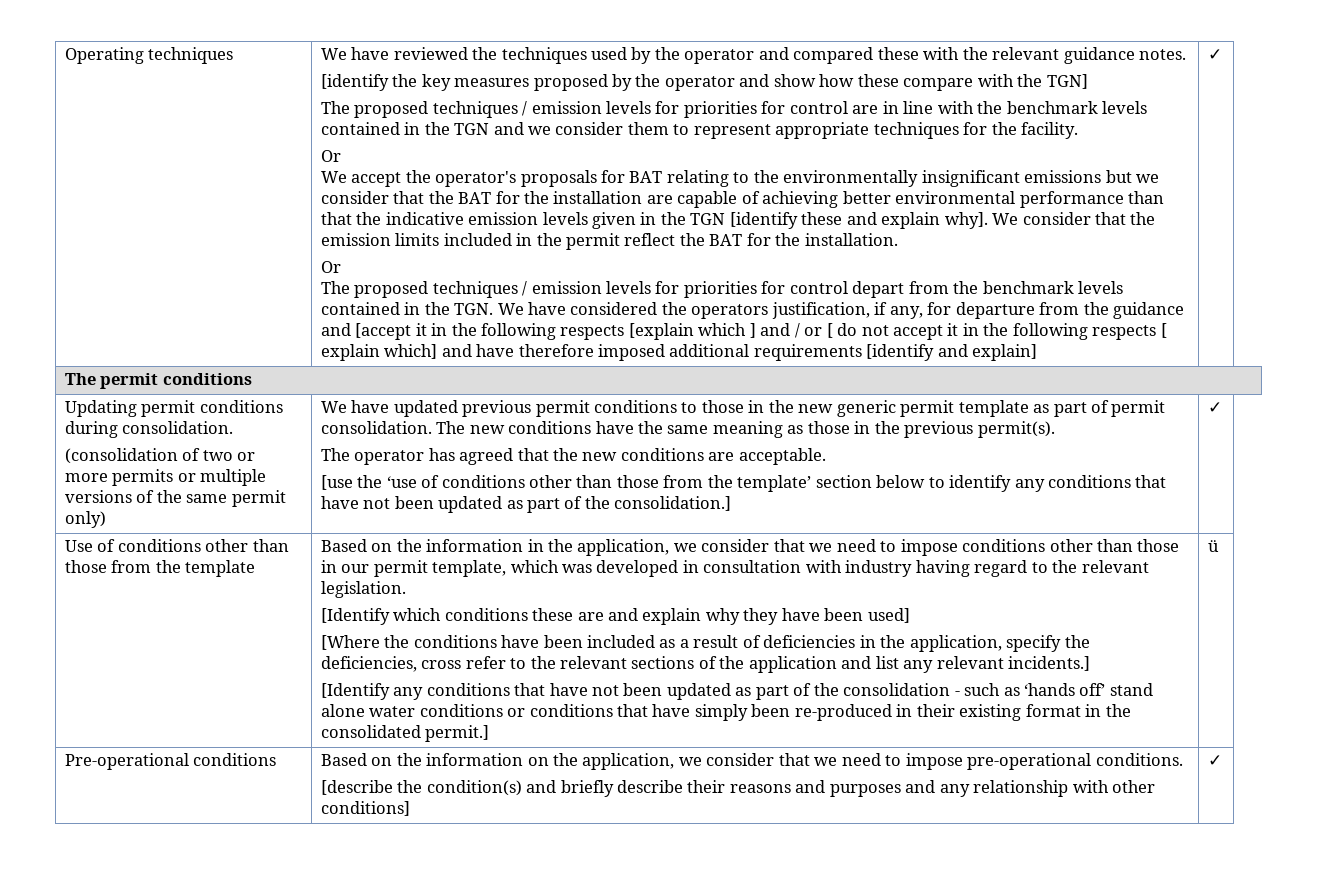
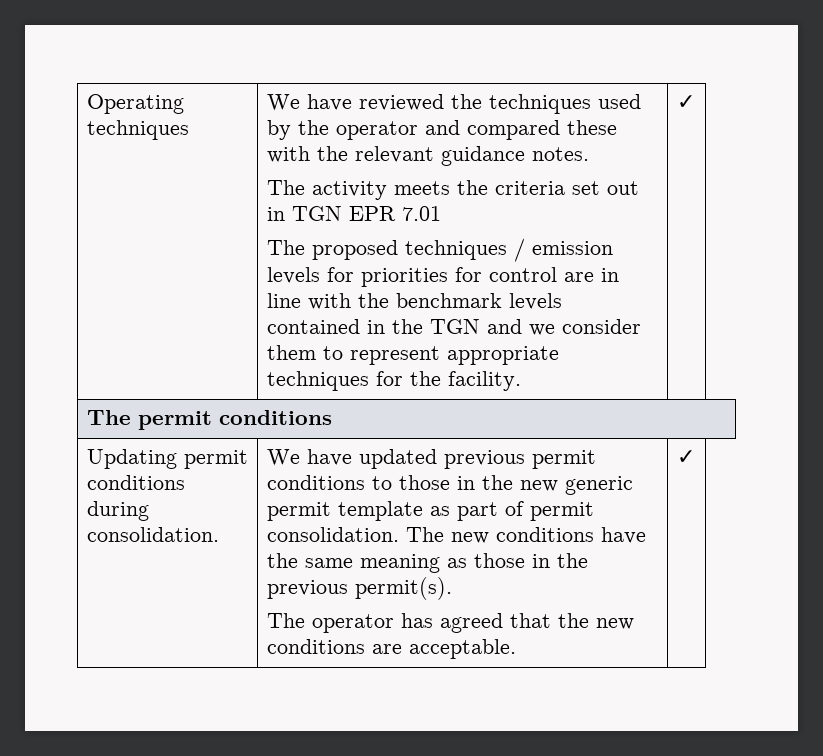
- [identify the key measures proposed by the operator and show how these compare with the TGN]
+ The activity meets the criteria set out in TGN EPR 7.01
  The proposed techniques / emission levels for priorities for control are in line with the benchmark levels contained in the TGN and we consider them to represent appropriate techniques for the facility.
- Or
- We accept the operator's proposals for BAT relating to the environmentally insignificant emissions but we consider that the BAT for the installation are capable of achieving better environmental performance than that the indicative emission levels given in the TGN [identify these and explain why]. We consider that the emission limits included in the permit reflect the BAT for the installation.
- Or
- The proposed techniques / emission levels for priorities for control depart from the benchmark levels contained in the TGN. We have considered the operators justification, if any, for departure from the guidance and [accept it in the following respects [explain which ] and / or [ do not accept it in the following respects [ explain which] and have therefore imposed additional requirements [identify and explain]
- (consolidation of two or more permits or multiple versions of the same permit only)
- The operator has agreed that the new conditions are acceptable.
- [use the ‘use of conditions other than those from the template’ section below to identify any conditions that have not been updated as part of the consolidation.] | ✓
- Use of conditions other than those from the template | Based on the information in the application, we consider that we need to impose conditions other than those in our permit template, which was developed in consultation with industry having regard to the relevant legislation.
- [Identify which conditions these are and explain why they have been used]
- [Where the conditions have been included as a result of deficiencies in the application, specify the deficiencies, cross refer to the relevant sections of the application and list any relevant incidents.]
- [Identify any conditions that have not been updated as part of the consolidation - such as ‘hands off’ stand alone water conditions or conditions that have simply been re-produced in their existing format in the consolidated permit.] | ü
- Pre-operational conditions | Based on the information on the application, we consider that we need to impose pre-operational conditions.
- [describe the condition(s) and briefly describe their reasons and purposes and any relationship with other conditions] | ✓
+ The operator has agreed that the new conditions are acceptable. | ✓

